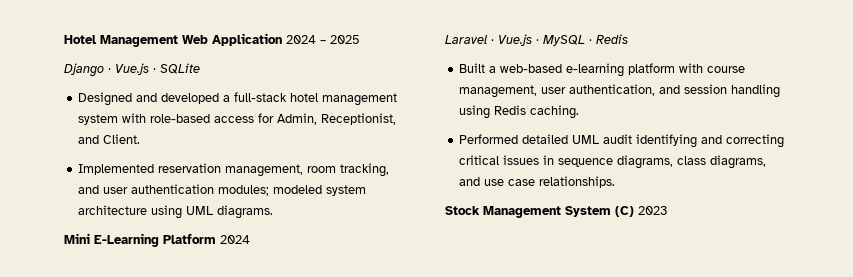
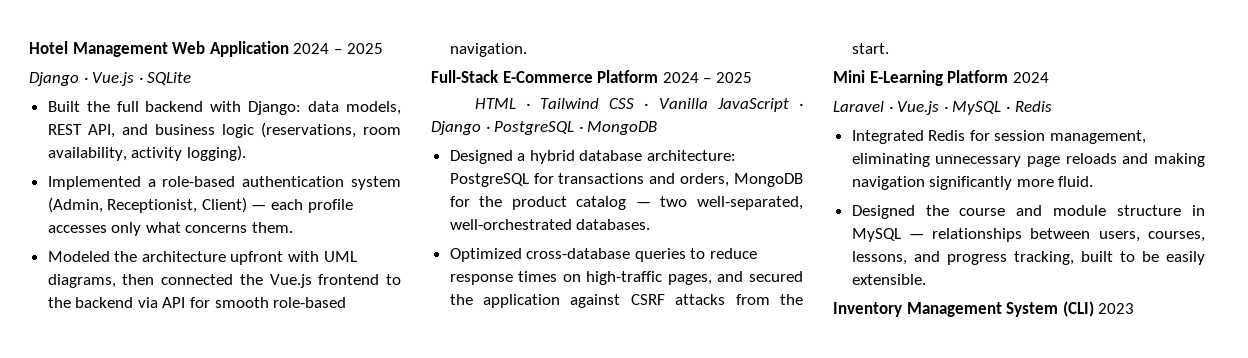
- Designed and developed a full-stack hotel management system with role-based access for Admin, Receptionist, and Client.
- Implemented reservation management, room tracking, and user authentication modules; modeled system architecture using UML diagrams.
+ Built the full backend with Django: data models, REST API, and business logic (reservations, room availability, activity logging).
+ Implemented a role-based authentication system (Admin, Receptionist, Client) — each profile accesses only what concerns them.
+ Modeled the architecture upfront with UML diagrams, then connected the Vue.js frontend to the backend via API for smooth role-based navigation.
+ Full-Stack E-Commerce Platform 2024 – 2025
+ HTML · Tailwind CSS · Vanilla JavaScript · Django · PostgreSQL · MongoDB
+ Designed a hybrid database architecture: PostgreSQL for transactions and orders, MongoDB for the product catalog — two well-separated, well-orchestrated databases.
+ Optimized cross-database queries to reduce response times on high-traffic pages, and secured the application against CSRF attacks from the start.
- Built a web-based e-learning platform with course management, user authentication, and session handling using Redis caching.
- Performed detailed UML audit identifying and correcting critical issues in sequence diagrams, class diagrams, and use case relationships.
- Stock Management System (C) 2023
+ Integrated Redis for session management, eliminating unnecessary page reloads and making navigation significantly more fluid.
+ Designed the course and module structure in MySQL — relationships between users, courses, lessons, and progress tracking, built to be easily extensible.
+ Inventory Management System (CLI) 2023

